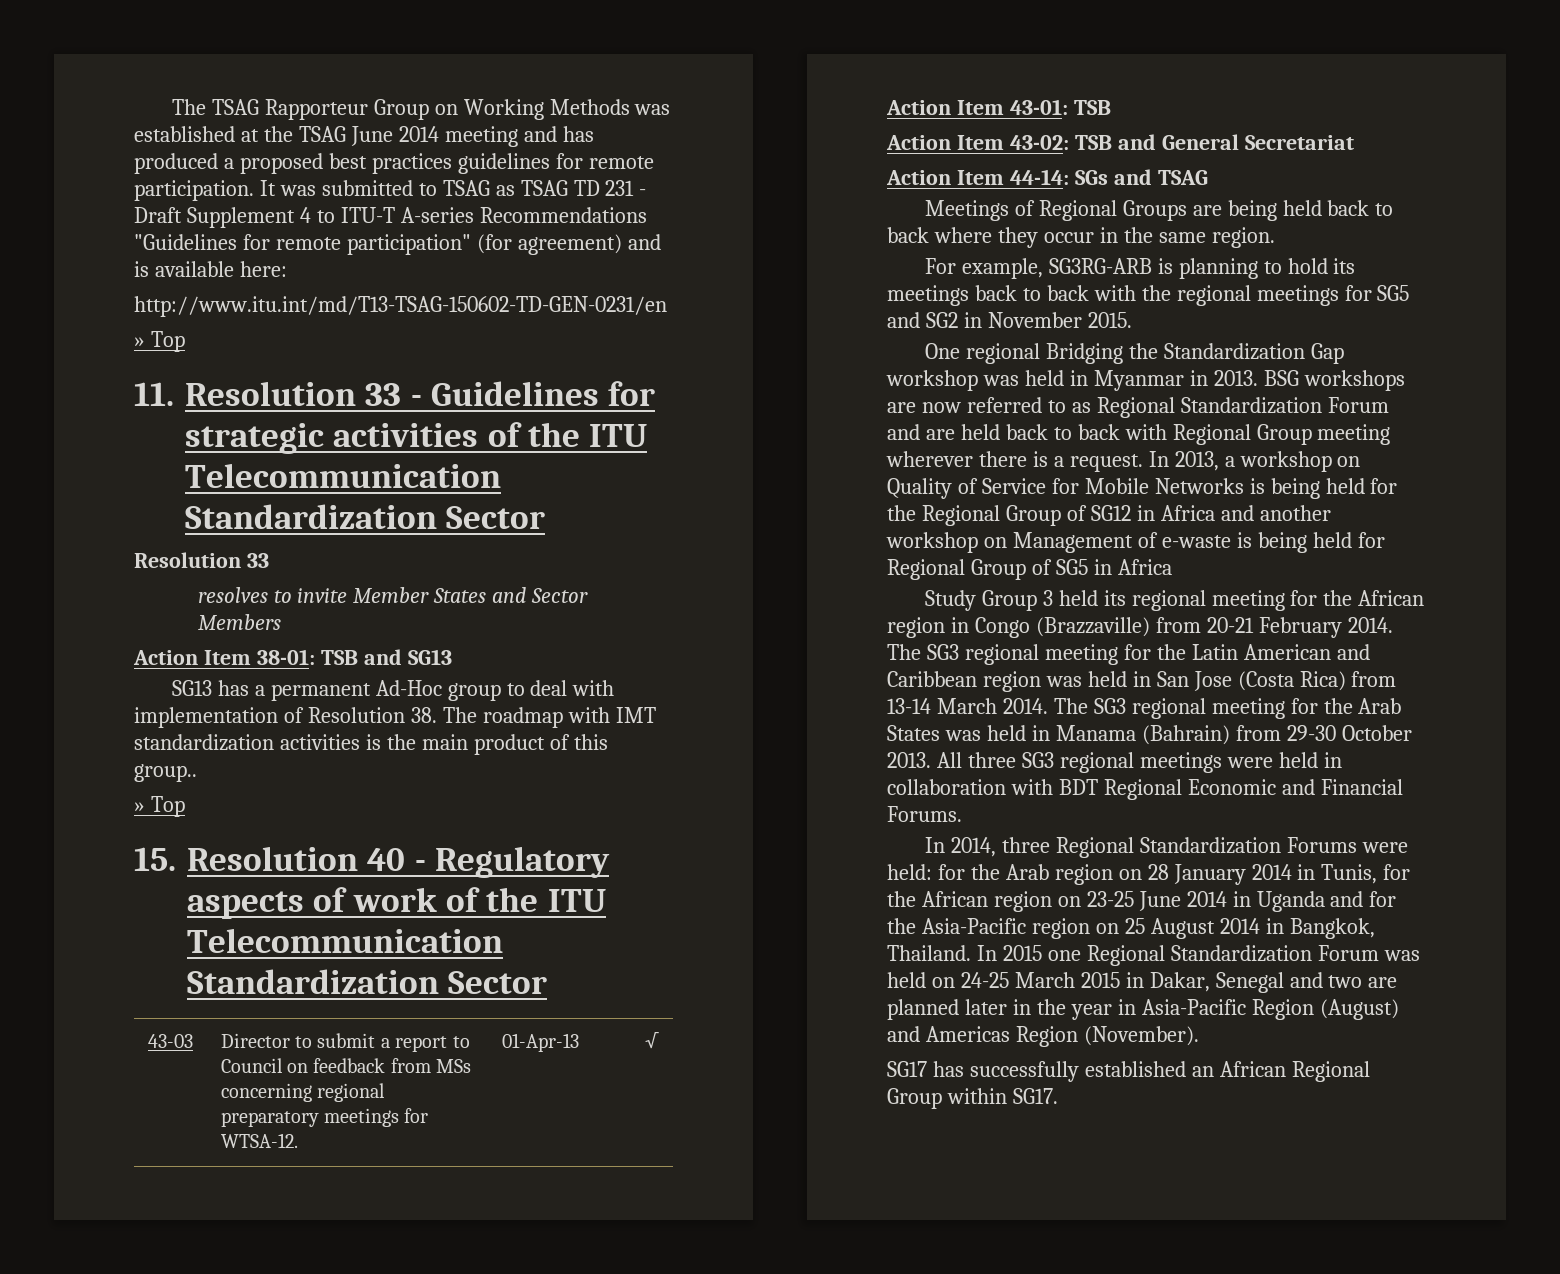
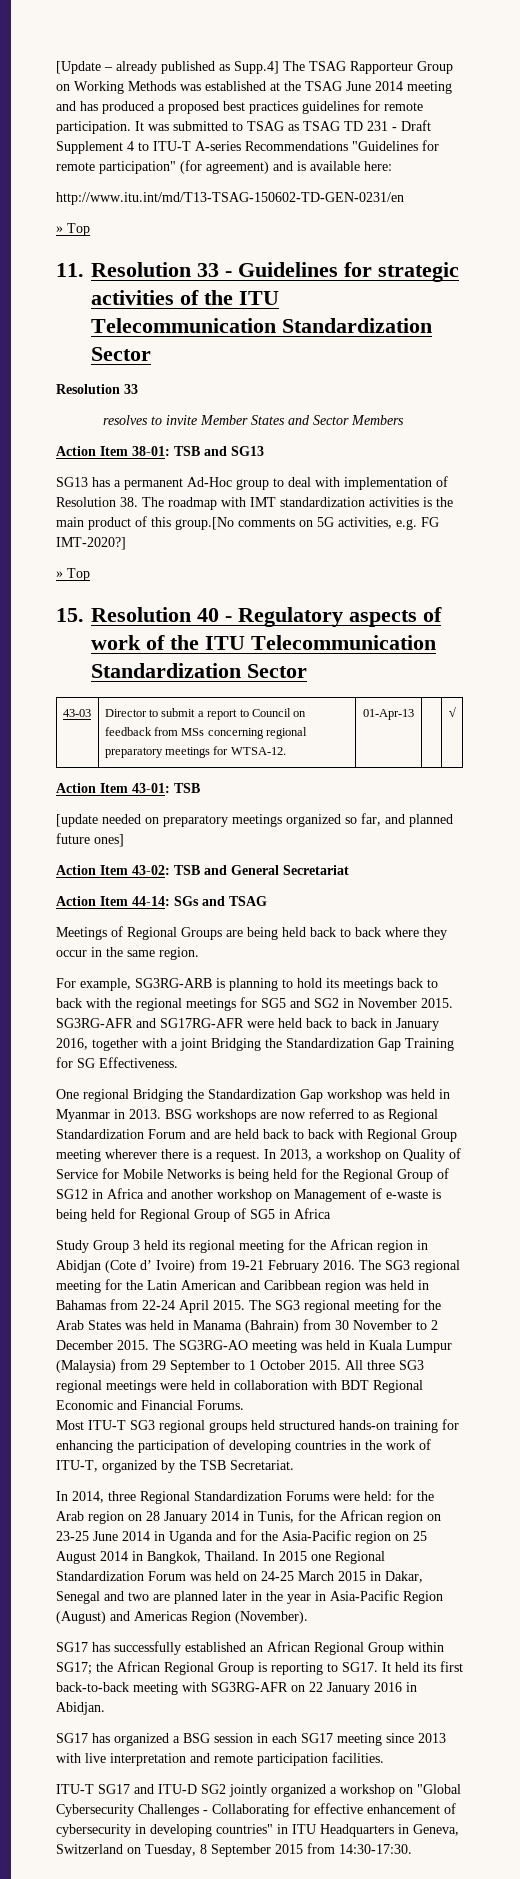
- The TSAG Rapporteur Group on Working Methods was established at the TSAG June 2014 meeting and has produced a proposed best practices guidelines for remote participation.
+ [Update – already published as Supp.4] The TSAG Rapporteur Group on Working Methods was established at the TSAG June 2014 meeting and has produced a proposed best practices guidelines for remote participation.
- SG13 has a permanent Ad-Hoc group to deal with implementation of Resolution 38. The roadmap with IMT standardization activities is the main product of this group..
+ SG13 has a permanent Ad-Hoc group to deal with implementation of Resolution 38. The roadmap with IMT standardization activities is the main product of this group.[No comments on 5G activities, e.g. FG IMT-2020?]
+ [update needed on preparatory meetings organized so far, and planned future ones]
+ SG3RG-AFR and SG17RG-AFR were held back to back in January 2016, together with a joint Bridging the Standardization Gap Training for SG Effectiveness.
- Study Group 3 held its regional meeting for the African region in Congo (Brazzaville) from 20-21 February 2014.
+ Study Group 3 held its regional meeting for the African region in Abidjan (Cote d’ Ivoire) from 19-21 February 2016.
- The SG3 regional meeting for the Latin American and Caribbean region was held in San Jose (Costa Rica) from 13-14 March 2014.
+ The SG3 regional meeting for the Latin American and Caribbean region was held in Bahamas from 22-24 April 2015.
- The SG3 regional meeting for the Arab States was held in Manama (Bahrain) from 29-30 October 2013.
+ The SG3 regional meeting for the Arab States was held in Manama (Bahrain) from 30 November to 2 December 2015. The SG3RG-AO meeting was held in Kuala Lumpur (Malaysia) from 29 September to 1 October 2015.
+ Most ITU-T SG3 regional groups held structured hands-on training for enhancing the participation of developing countries in the work of ITU-T, organized by the TSB Secretariat.
- SG17 has successfully established an African Regional Group within SG17.
+ SG17 has successfully established an African Regional Group within SG17; the African Regional Group is reporting to SG17. It held its first back-to-back meeting with SG3RG-AFR on 22 January 2016 in Abidjan.
+ SG17 has organized a BSG session in each SG17 meeting since 2013 with live interpretation and remote participation facilities.
+ ITU-T SG17 and ITU-D SG2 jointly organized a workshop on "Global Cybersecurity Challenges - Collaborating for effective enhancement of cybersecurity in developing countries" in ITU Headquarters in Geneva, Switzerland on Tuesday, 8 September 2015 from 14:30-17:30.

